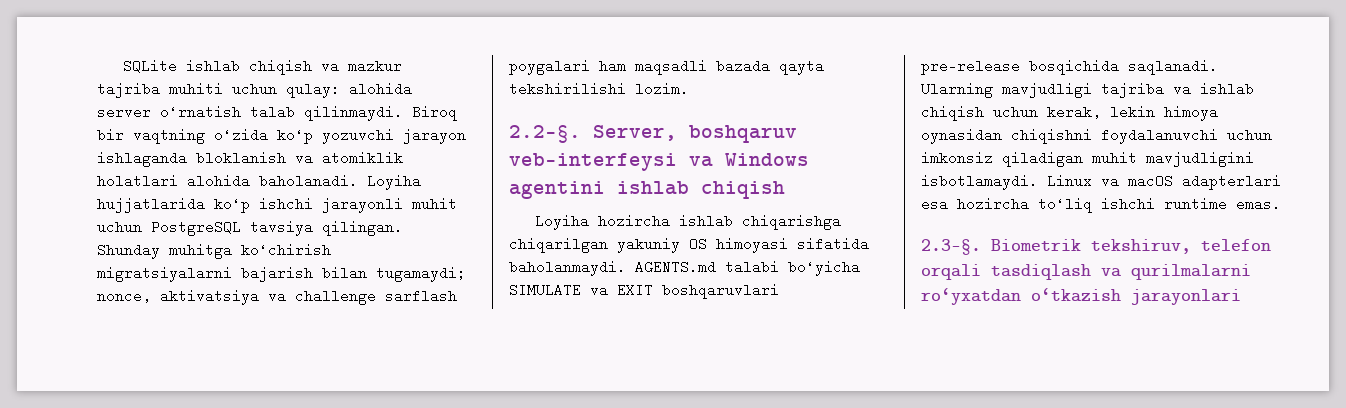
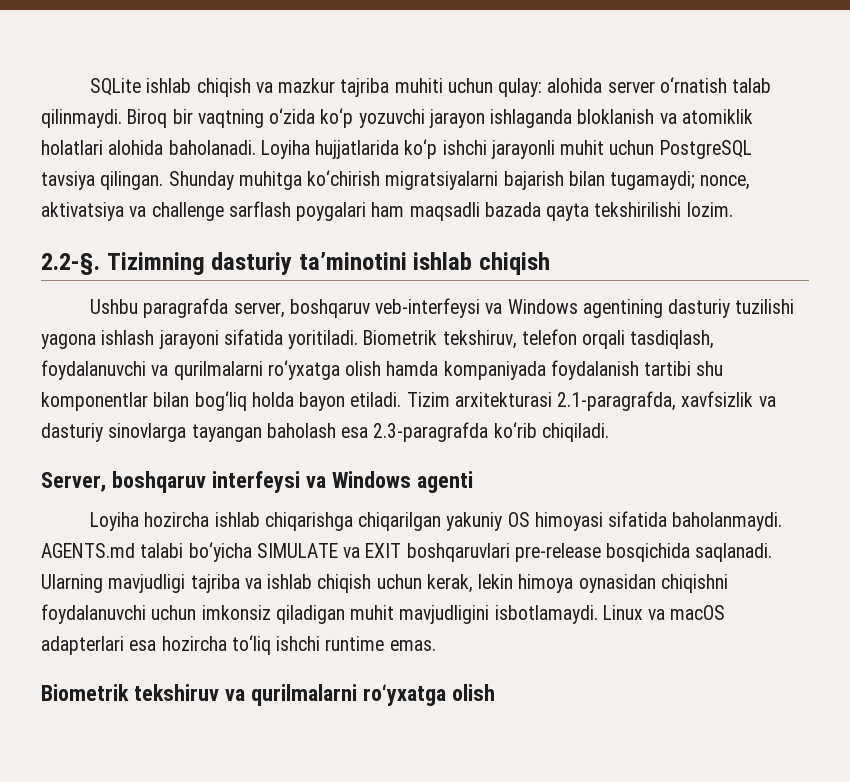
- 2.2-§. Server, boshqaruv veb-interfeysi va Windows agentini ishlab chiqish
+ 2.2-§. Tizimning dasturiy ta’minotini ishlab chiqish
+ Ushbu paragrafda server, boshqaruv veb-interfeysi va Windows agentining dasturiy tuzilishi yagona ishlash jarayoni sifatida yoritiladi. Biometrik tekshiruv, telefon orqali tasdiqlash, foydalanuvchi va qurilmalarni ro‘yxatga olish hamda kompaniyada foydalanish tartibi shu komponentlar bilan bog‘liq holda bayon etiladi. Tizim arxitekturasi 2.1-paragrafda, xavfsizlik va dasturiy sinovlarga tayangan baholash esa 2.3-paragrafda ko‘rib chiqiladi.
+ Server, boshqaruv interfeysi va Windows agenti
- 2.3-§. Biometrik tekshiruv, telefon orqali tasdiqlash va qurilmalarni ro‘yxatdan o‘tkazish jarayonlari
+ Biometrik tekshiruv va qurilmalarni ro‘yxatga olish

